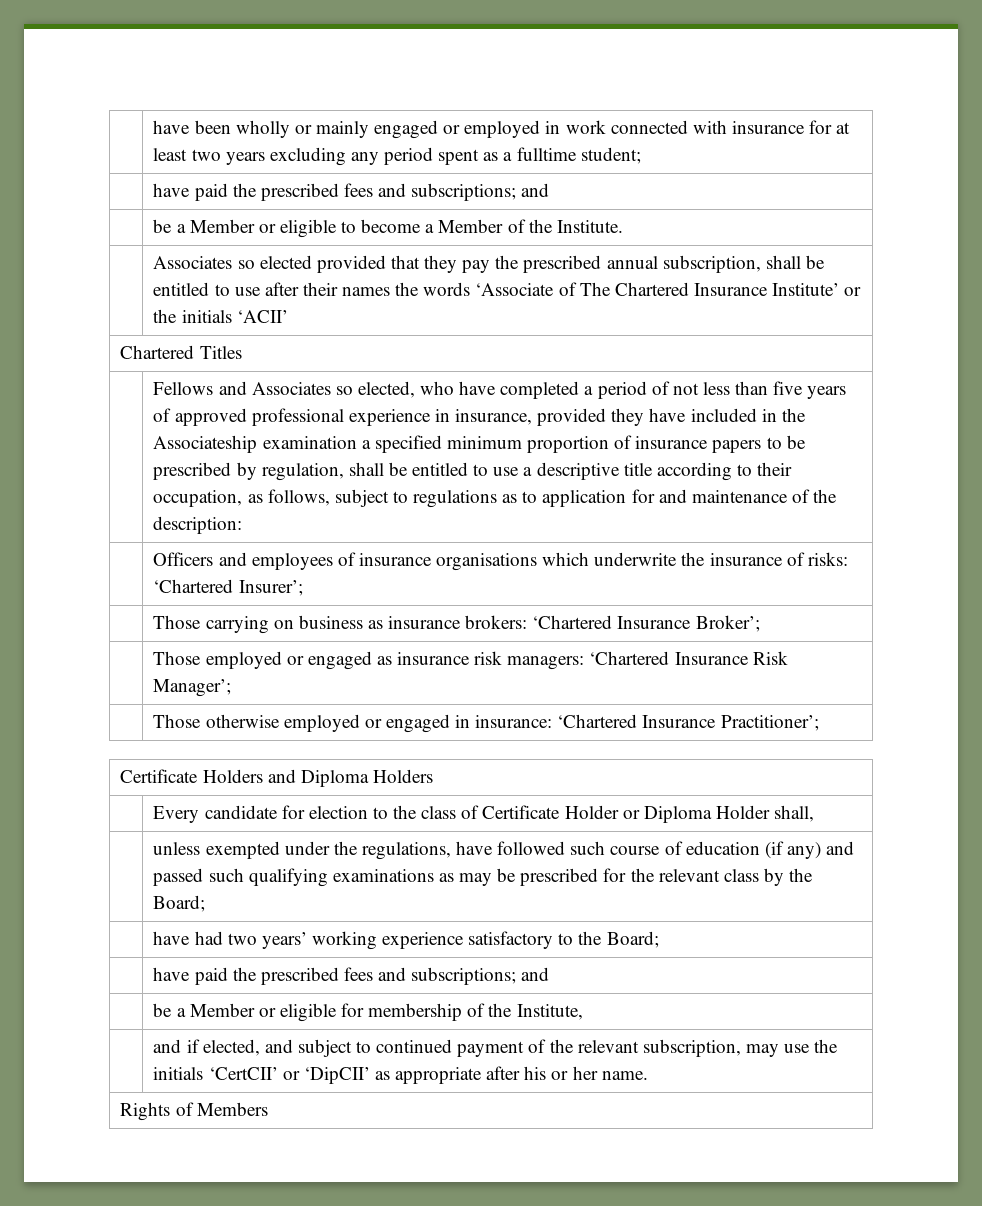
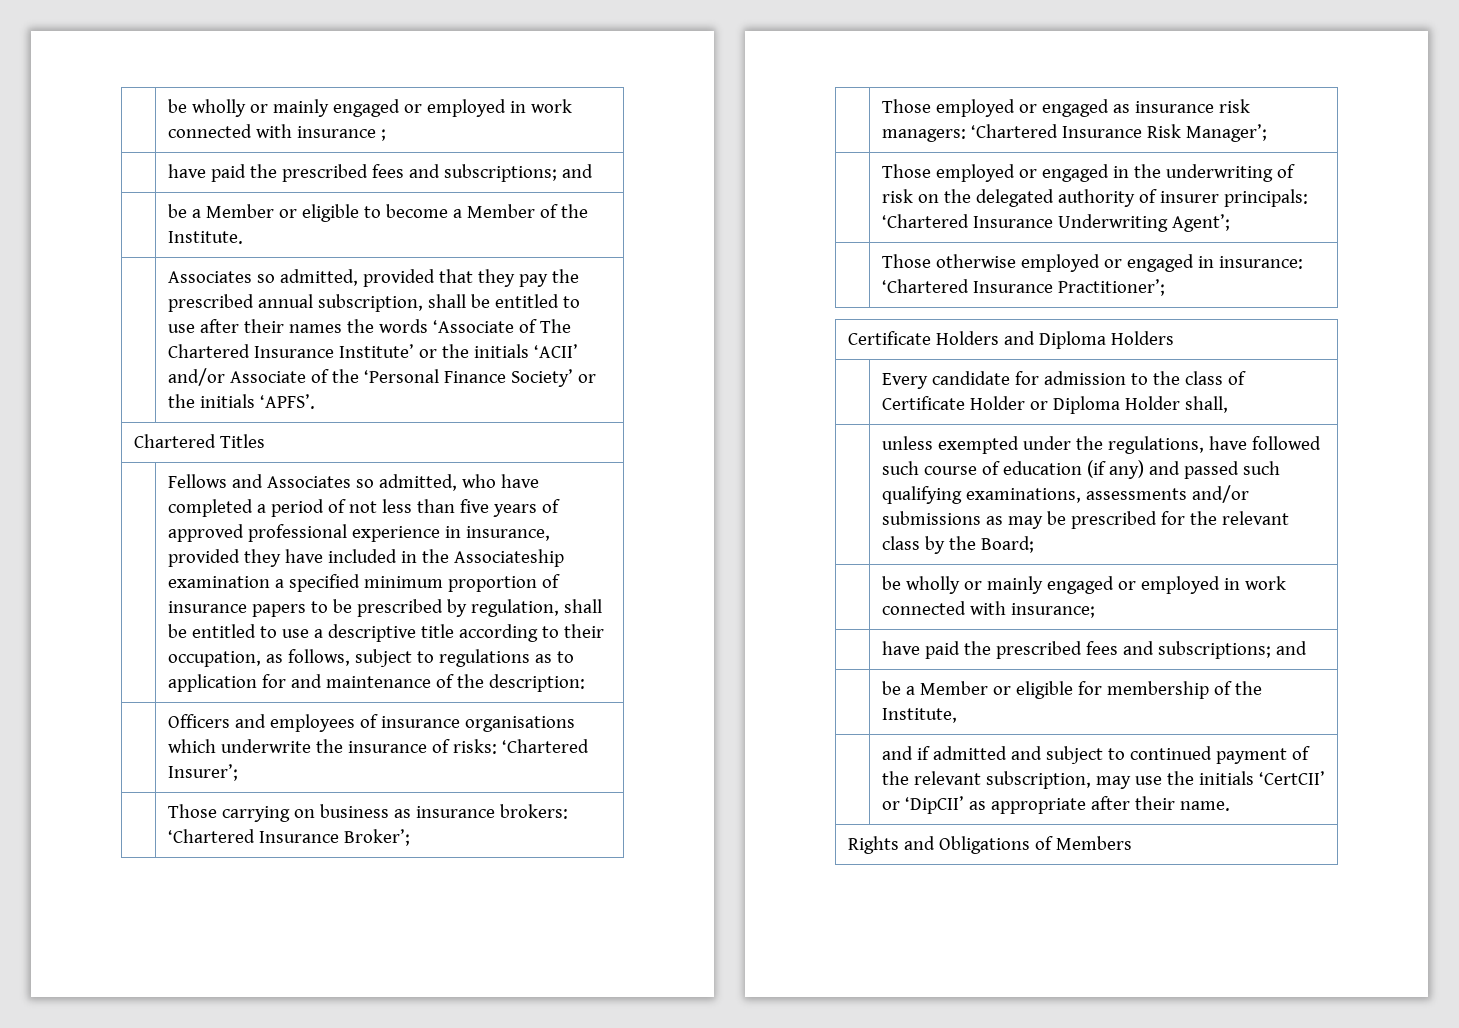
- | have been wholly or mainly engaged or employed in work connected with insurance for at least two years excluding any period spent as a fulltime student;
+ | be wholly or mainly engaged or employed in work connected with insurance ;
- Associates so elected provided that they pay the prescribed annual subscription, shall be entitled to use after their names the words ‘Associate of The Chartered Insurance Institute’ or the initials ‘ACII’
+ Associates so admitted, provided that they pay the prescribed annual subscription, shall be entitled to use after their names the words ‘Associate of The Chartered Insurance Institute’ or the initials ‘ACII’ and/or Associate of the ‘Personal Finance Society’ or the initials ‘APFS’.
- Fellows and Associates so elected, who have completed a period of not less than five years of approved professional experience in insurance, provided they have included in the Associateship examination a specified minimum proportion of insurance papers to be prescribed by regulation, shall be entitled to use a descriptive title according to their occupation, as follows, subject to regulations as to application for and maintenance of the description:
+ Fellows and Associates so admitted, who have completed a period of not less than five years of approved professional experience in insurance, provided they have included in the Associateship examination a specified minimum proportion of insurance papers to be prescribed by regulation, shall be entitled to use a descriptive title according to their occupation, as follows, subject to regulations as to application for and maintenance of the description:
+ | Those employed or engaged in the underwriting of risk on the delegated authority of insurer principals: ‘Chartered Insurance Underwriting Agent’;
- | Every candidate for election to the class of Certificate Holder or Diploma Holder shall,
+ | Every candidate for admission to the class of Certificate Holder or Diploma Holder shall,
- | unless exempted under the regulations, have followed such course of education (if any) and passed such qualifying examinations as may be prescribed for the relevant class by the Board;
+ | unless exempted under the regulations, have followed such course of education (if any) and passed such qualifying examinations, assessments and/or submissions as may be prescribed for the relevant class by the Board;
- | have had two years’ working experience satisfactory to the Board;
+ | be wholly or mainly engaged or employed in work connected with insurance;
- | and if elected, and subject to continued payment of the relevant subscription, may use the initials ‘CertCII’ or ‘DipCII’ as appropriate after his or her name.
+ | and if admitted and subject to continued payment of the relevant subscription, may use the initials ‘CertCII’ or ‘DipCII’ as appropriate after their name.
- Rights of Members
+ Rights and Obligations of Members

